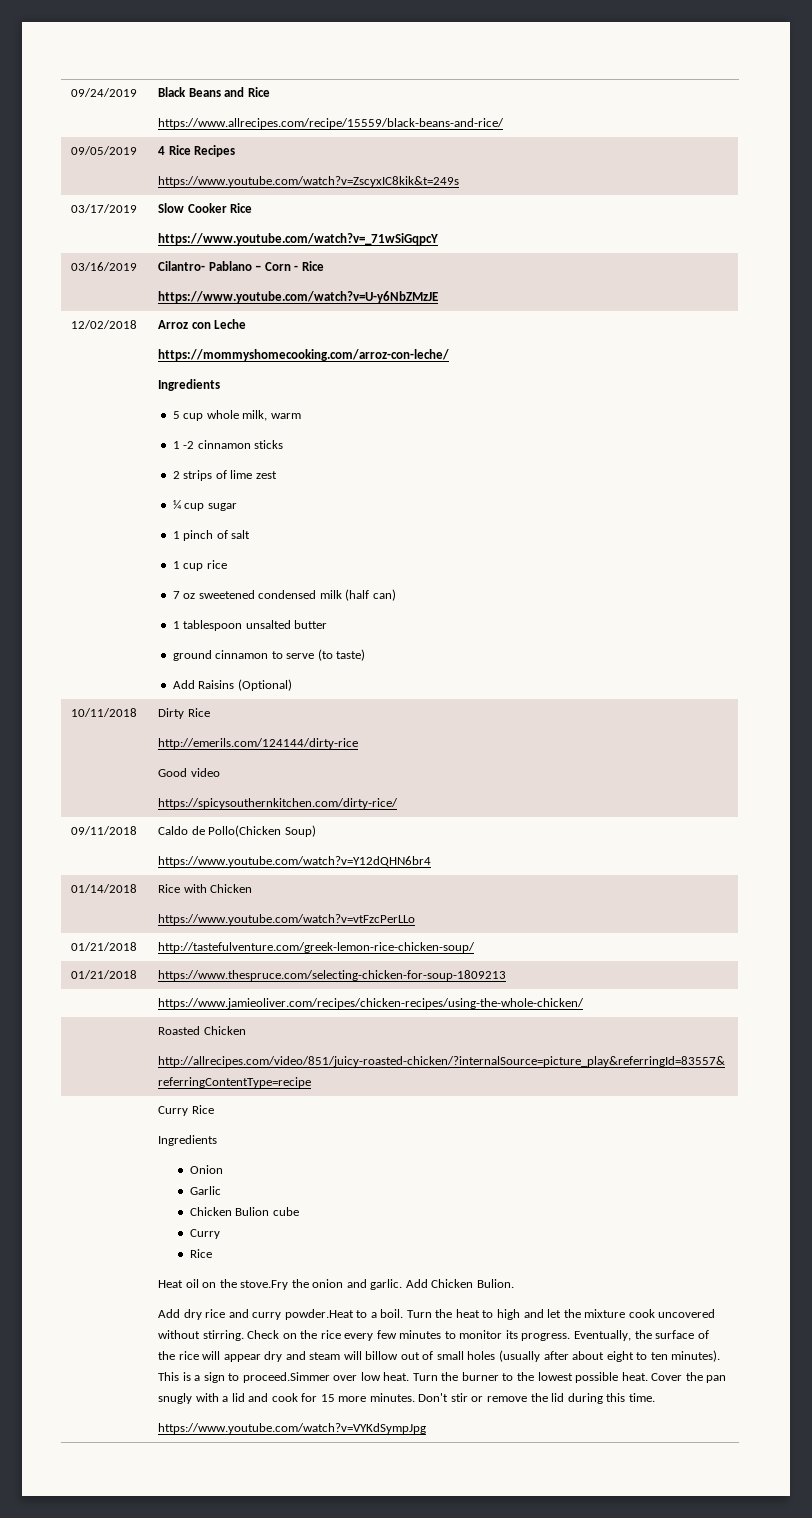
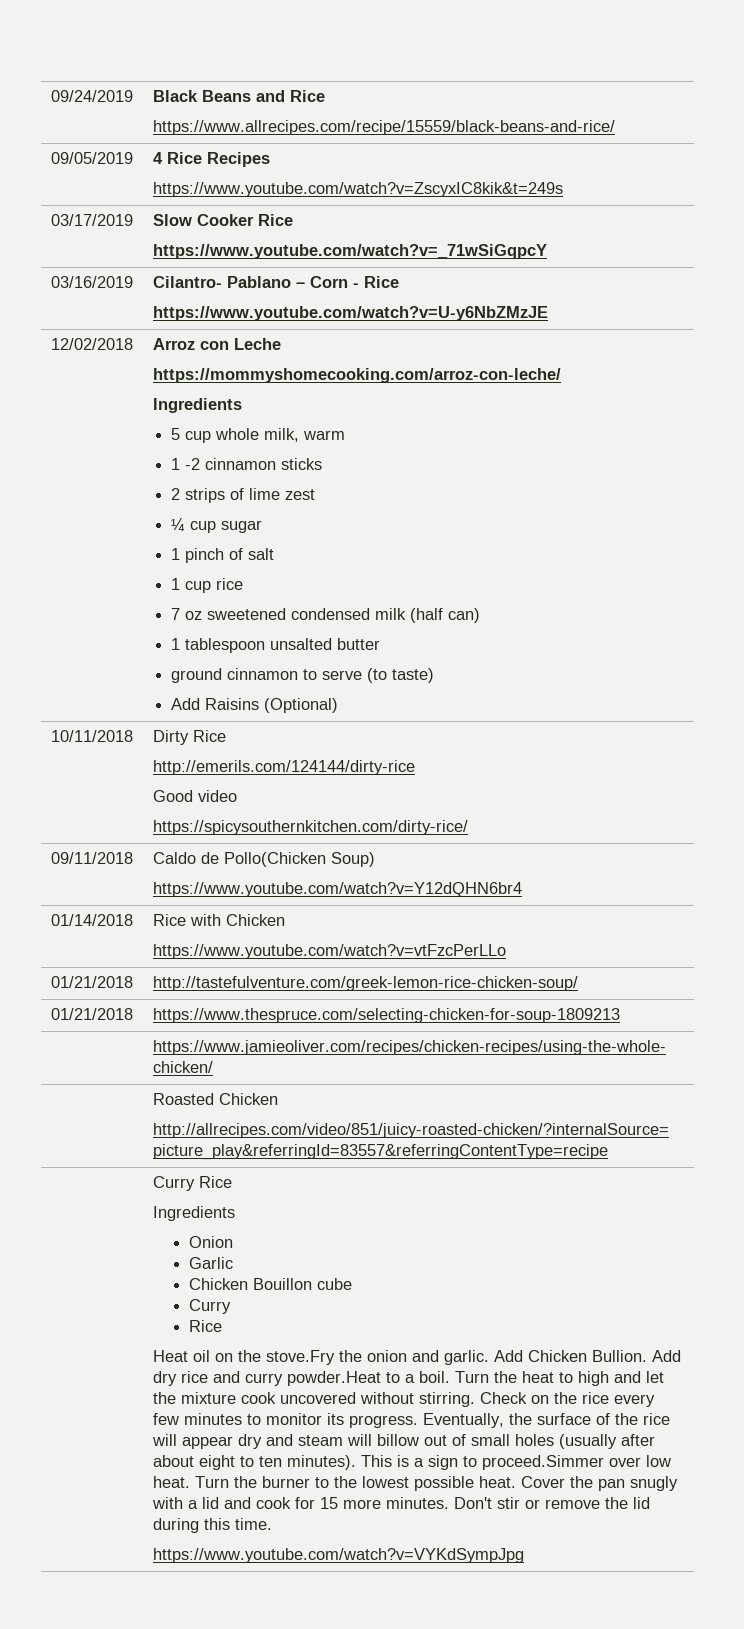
- Chicken Bulion cube
+ Chicken Bouillon cube
- Add Chicken Bulion.
- Add dry rice and curry powder.Heat to a boil.
+ Add Chicken Bullion. Add dry rice and curry powder.Heat to a boil.

